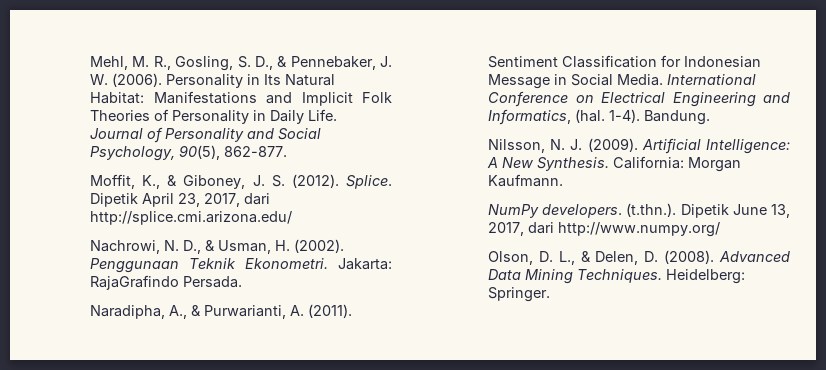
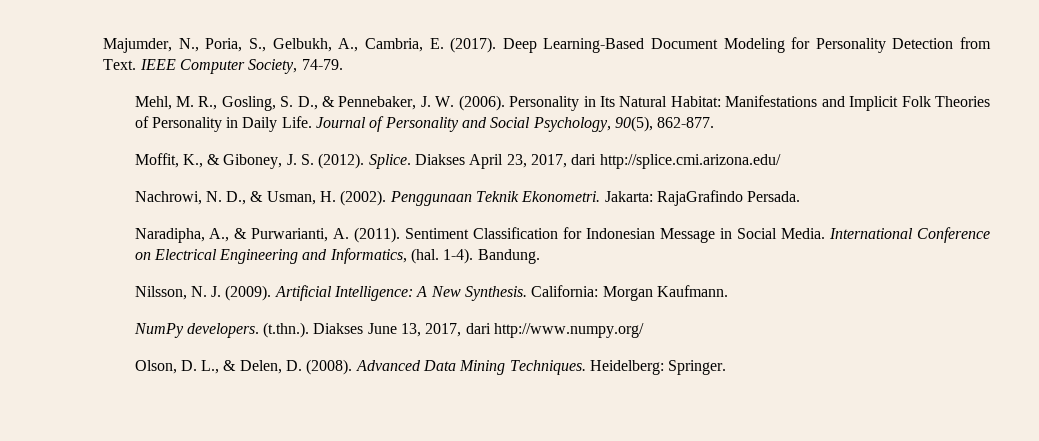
+ Majumder, N., Poria, S., Gelbukh, A., Cambria, E. (2017). Deep Learning-Based Document Modeling for Personality Detection from Text. IEEE Computer Society, 74-79.
- Dipetik April 23, 2017, dari http://splice.cmi.arizona.edu/
+ Diakses April 23, 2017, dari http://splice.cmi.arizona.edu/
- (t.thn.). Dipetik June 13, 2017, dari http://www.numpy.org/
+ (t.thn.). Diakses June 13, 2017, dari http://www.numpy.org/

